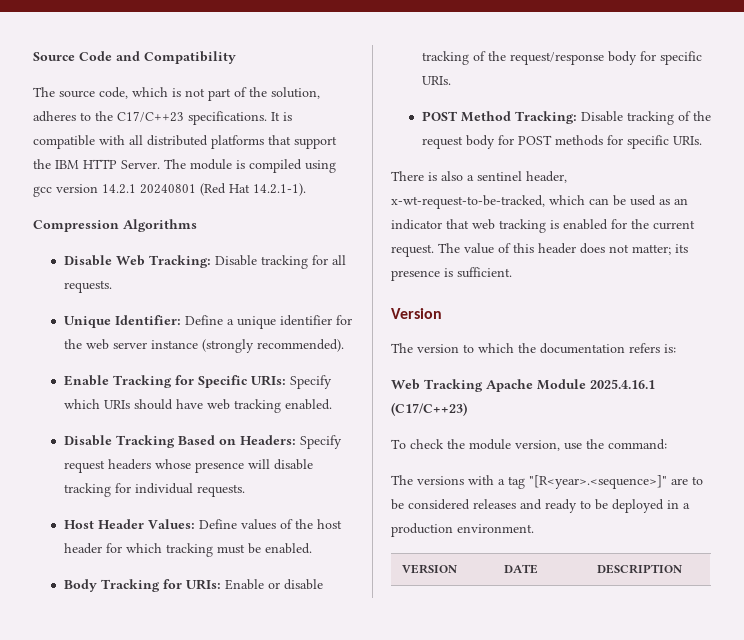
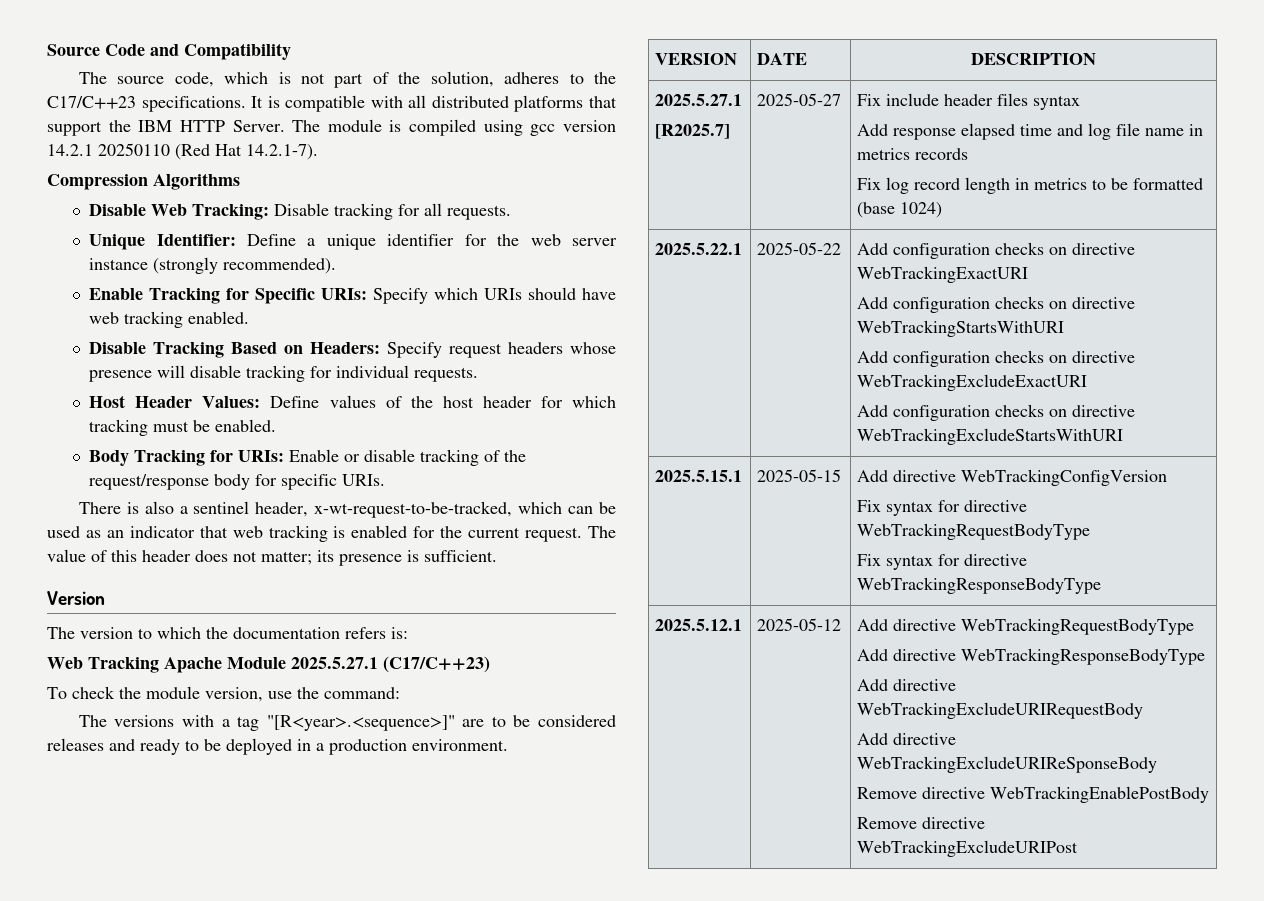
- The module is compiled using gcc version 14.2.1 20240801 (Red Hat 14.2.1-1).
+ The module is compiled using gcc version 14.2.1 20250110 (Red Hat 14.2.1-7).
- POST Method Tracking: Disable tracking of the request body for POST methods for specific URIs.
- Web Tracking Apache Module 2025.4.16.1 (C17/C++23)
+ Web Tracking Apache Module 2025.5.27.1 (C17/C++23)
  VERSION | DATE | DESCRIPTION
+ 2025.5.27.1
+ [R2025.7] | 2025-05-27 | Fix include header files syntax
+ Add response elapsed time and log file name in metrics records
+ Fix log record length in metrics to be formatted (base 1024)
+ 2025.5.22.1 | 2025-05-22 | Add configuration checks on directive WebTrackingExactURI
+ Add configuration checks on directive WebTrackingStartsWithURI
+ Add configuration checks on directive WebTrackingExcludeExactURI
+ Add configuration checks on directive WebTrackingExcludeStartsWithURI
+ 2025.5.15.1 | 2025-05-15 | Add directive WebTrackingConfigVersion
+ Fix syntax for directive WebTrackingRequestBodyType
+ Fix syntax for directive WebTrackingResponseBodyType
+ 2025.5.12.1 | 2025-05-12 | Add directive WebTrackingRequestBodyType
+ Add directive WebTrackingResponseBodyType
+ Add directive WebTrackingExcludeURIRequestBody
+ Add directive WebTrackingExcludeURIReSponseBody
+ Remove directive WebTrackingEnablePostBody
+ Remove directive WebTrackingExcludeURIPost

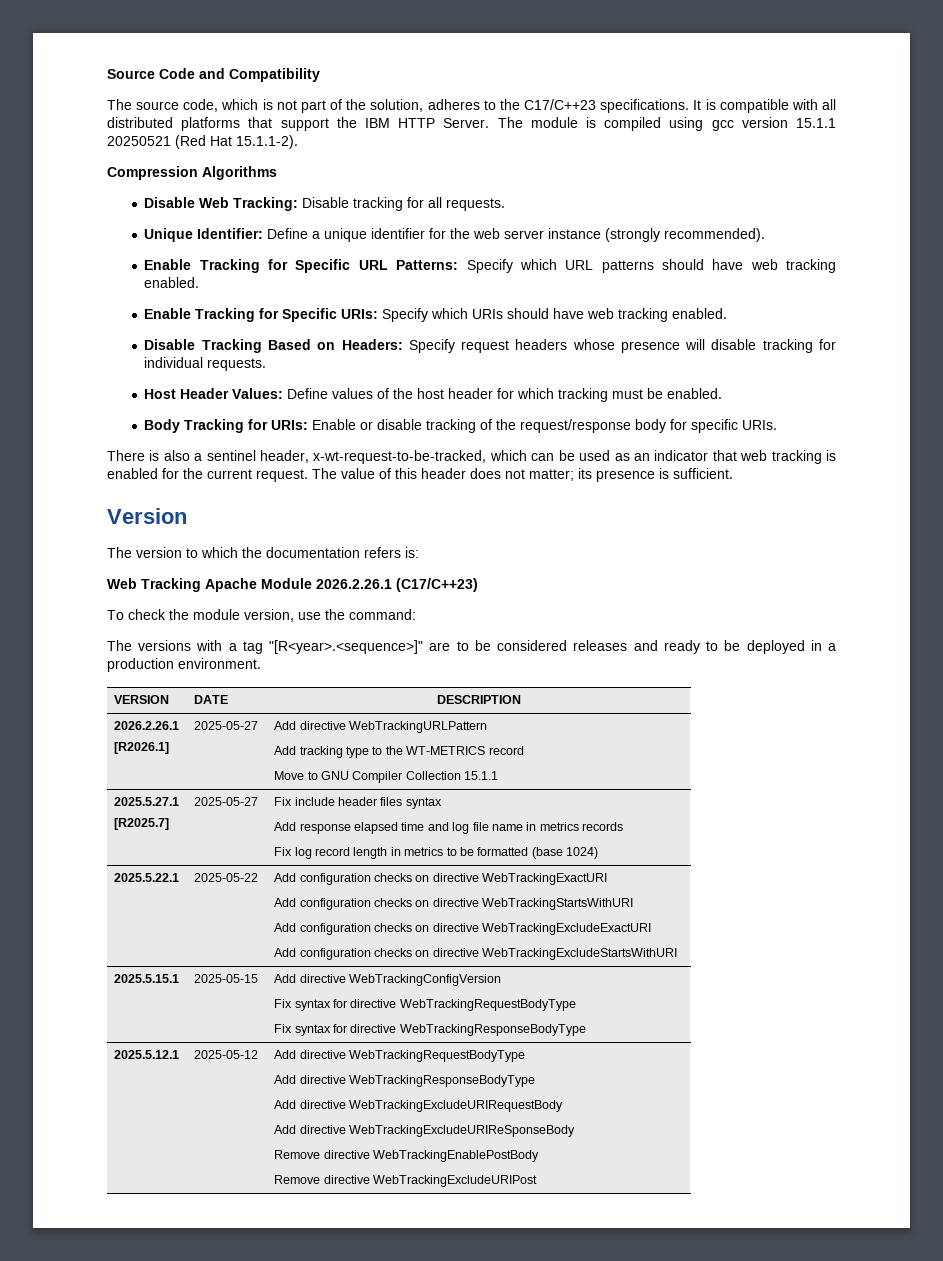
- The module is compiled using gcc version 14.2.1 20250110 (Red Hat 14.2.1-7).
+ The module is compiled using gcc version 15.1.1 20250521 (Red Hat 15.1.1-2).
+ Enable Tracking for Specific URL Patterns: Specify which URL patterns should have web tracking enabled.
- Web Tracking Apache Module 2025.5.27.1 (C17/C++23)
+ Web Tracking Apache Module 2026.2.26.1 (C17/C++23)
  VERSION | DATE | DESCRIPTION
+ 2026.2.26.1
+ [R2026.1] | 2025-05-27 | Add directive WebTrackingURLPattern
+ Add tracking type to the WT-METRICS record
+ Move to GNU Compiler Collection 15.1.1

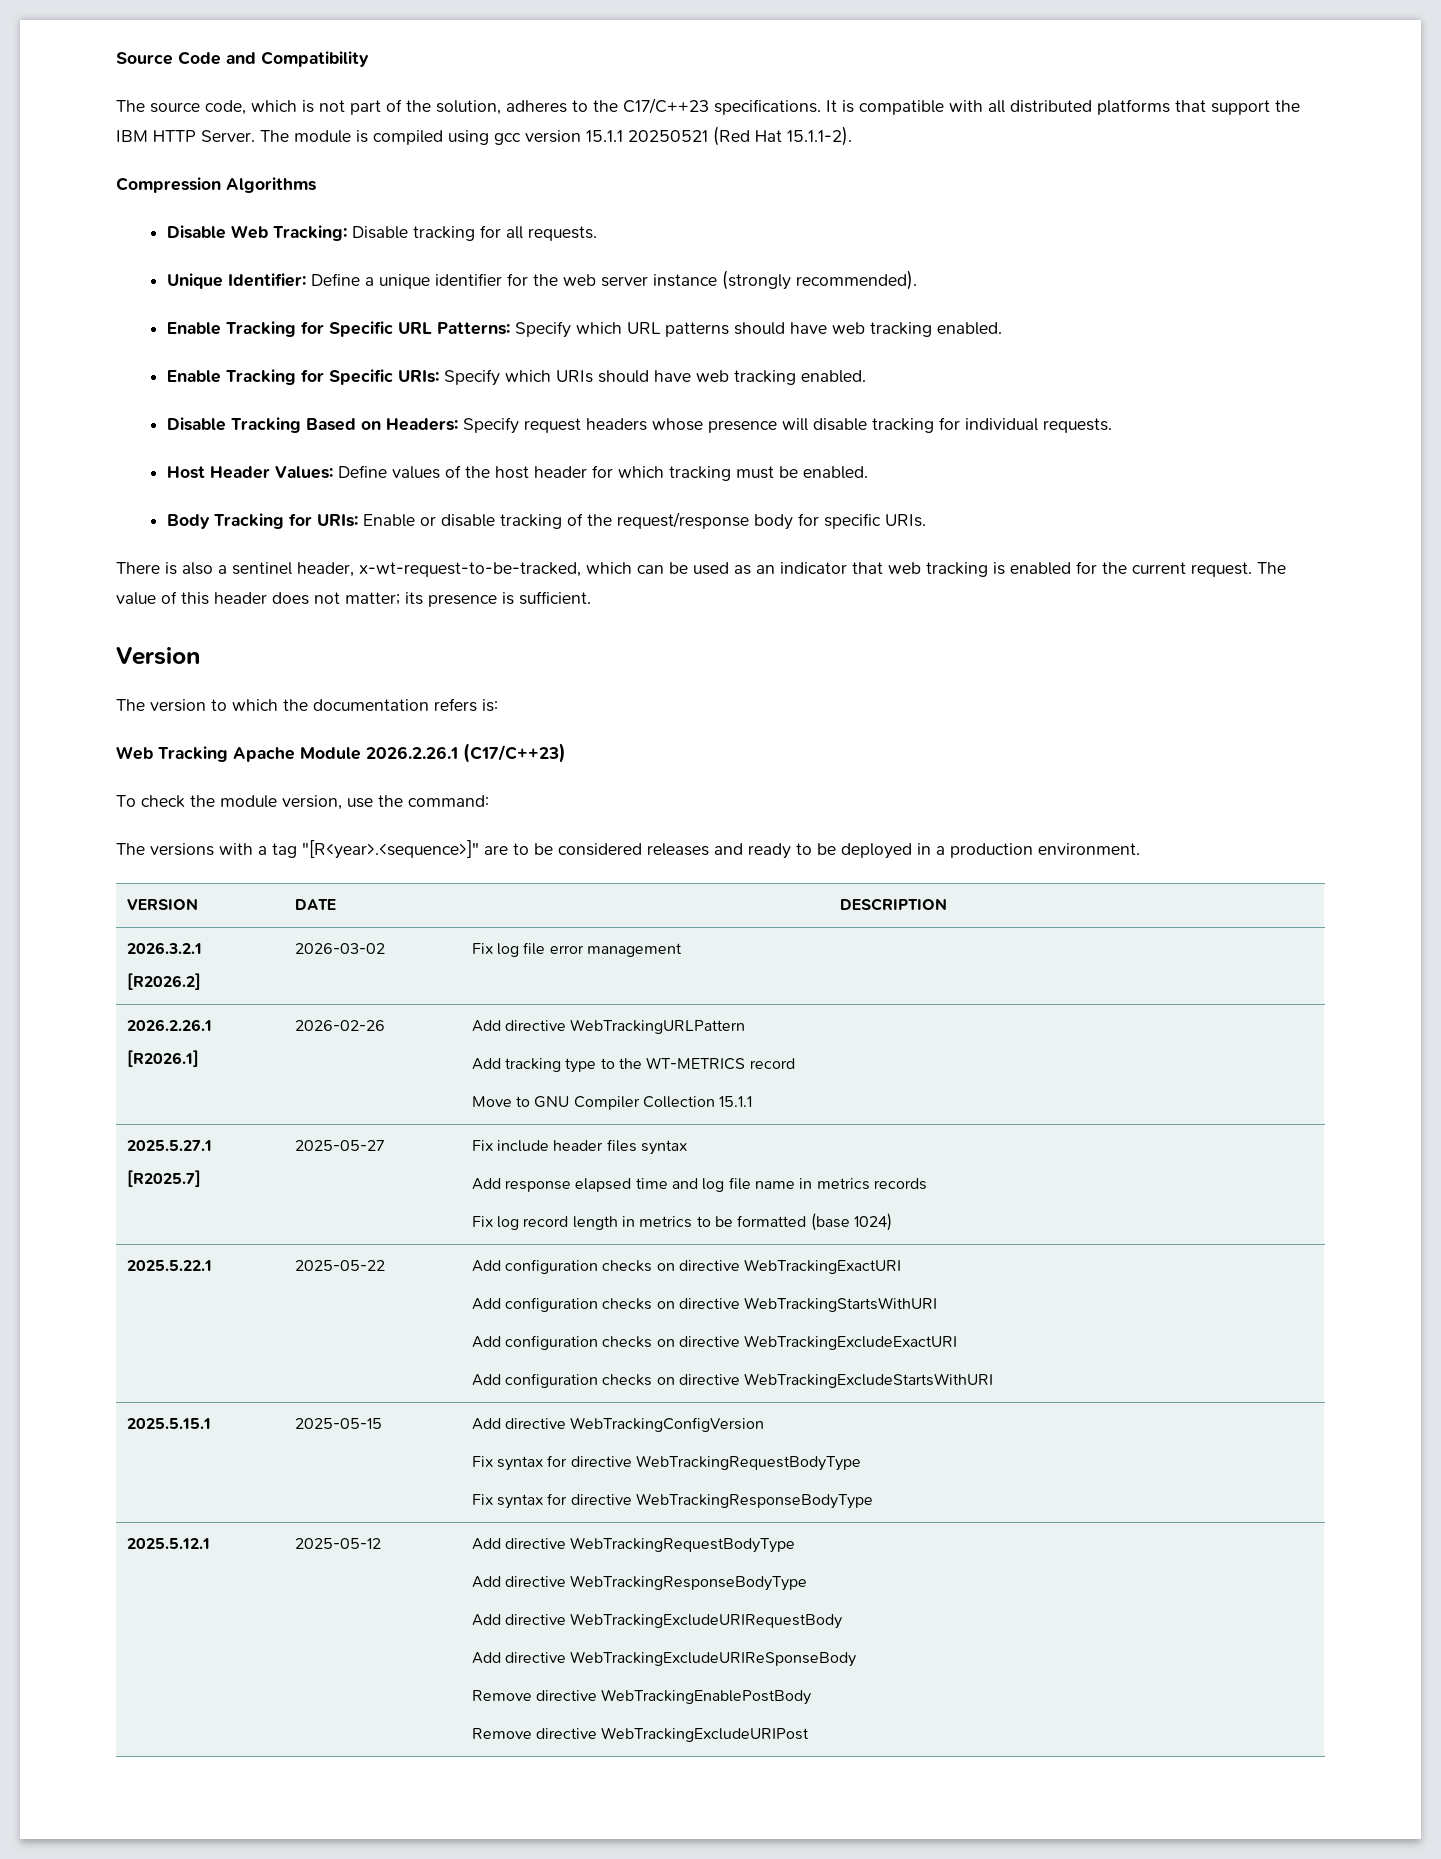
  VERSION | DATE | DESCRIPTION
+ 2026.3.2.1
+ [R2026.2] | 2026-03-02 | Fix log file error management
  2026.2.26.1
- [R2026.1] | 2025-05-27 | Add directive WebTrackingURLPattern
+ [R2026.1] | 2026-02-26 | Add directive WebTrackingURLPattern

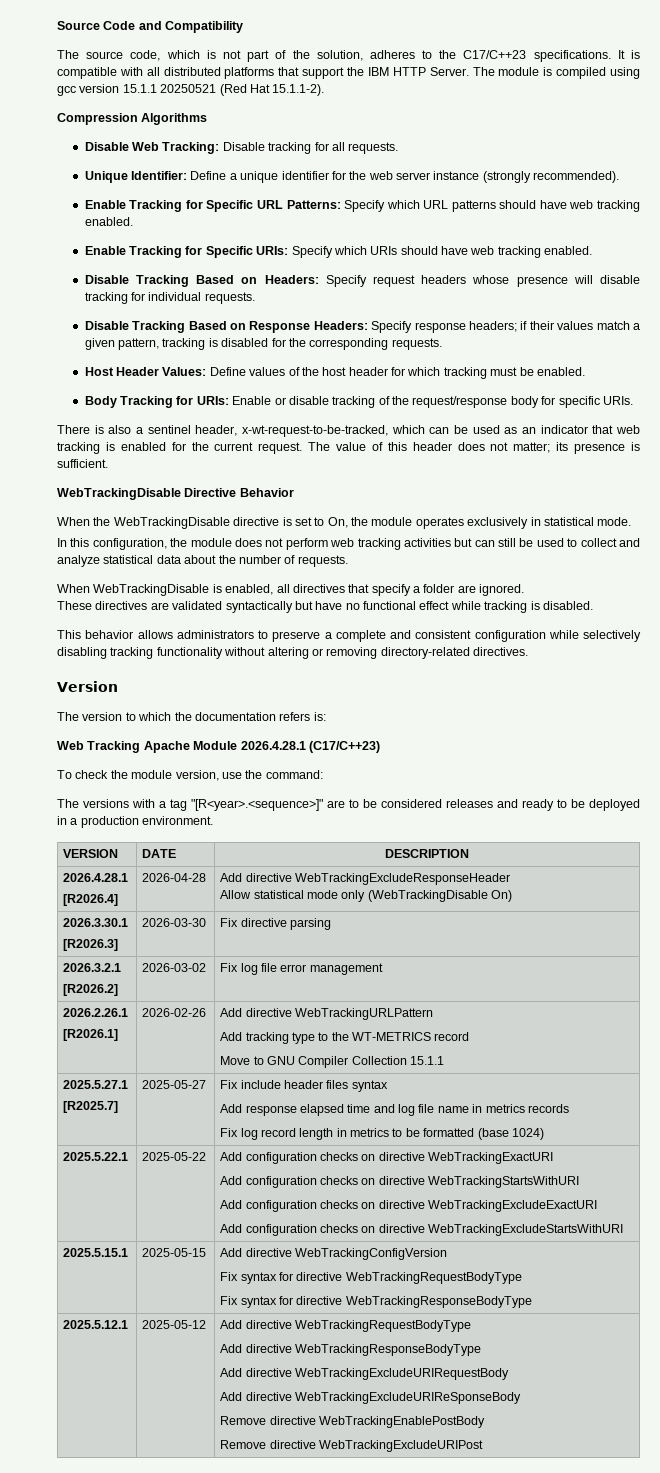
+ Disable Tracking Based on Response Headers: Specify response headers; if their values match a given pattern, tracking is disabled for the corresponding requests.
+ WebTrackingDisable Directive Behavior
+ When the WebTrackingDisable directive is set to On, the module operates exclusively in statistical mode.
+ In this configuration, the module does not perform web tracking activities but can still be used to collect and analyze statistical data about the number of requests.
+ When WebTrackingDisable is enabled, all directives that specify a folder are ignored.
+ These directives are validated syntactically but have no functional effect while tracking is disabled.
+ This behavior allows administrators to preserve a complete and consistent configuration while selectively disabling tracking functionality without altering or removing directory‑related directives.
- Web Tracking Apache Module 2026.2.26.1 (C17/C++23)
+ Web Tracking Apache Module 2026.4.28.1 (C17/C++23)
  VERSION | DATE | DESCRIPTION
+ 2026.4.28.1
+ [R2026.4] | 2026-04-28 | Add directive WebTrackingExcludeResponseHeader
+ Allow statistical mode only (WebTrackingDisable On)
+ 2026.3.30.1
+ [R2026.3] | 2026-03-30 | Fix directive parsing

